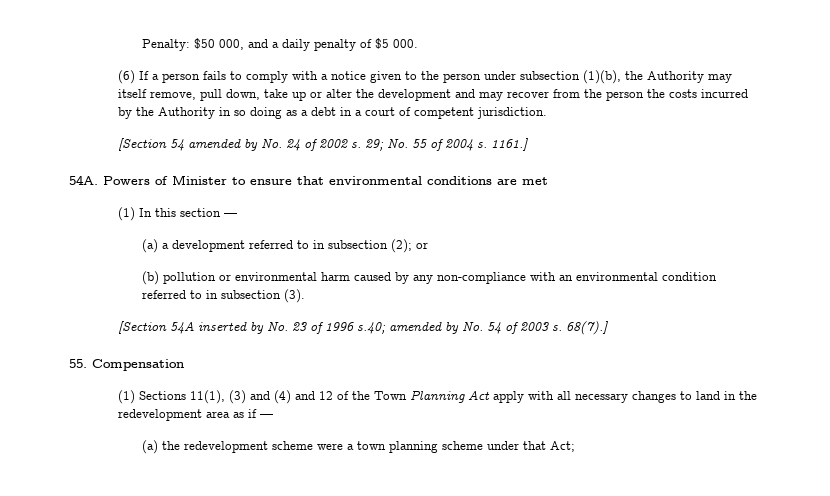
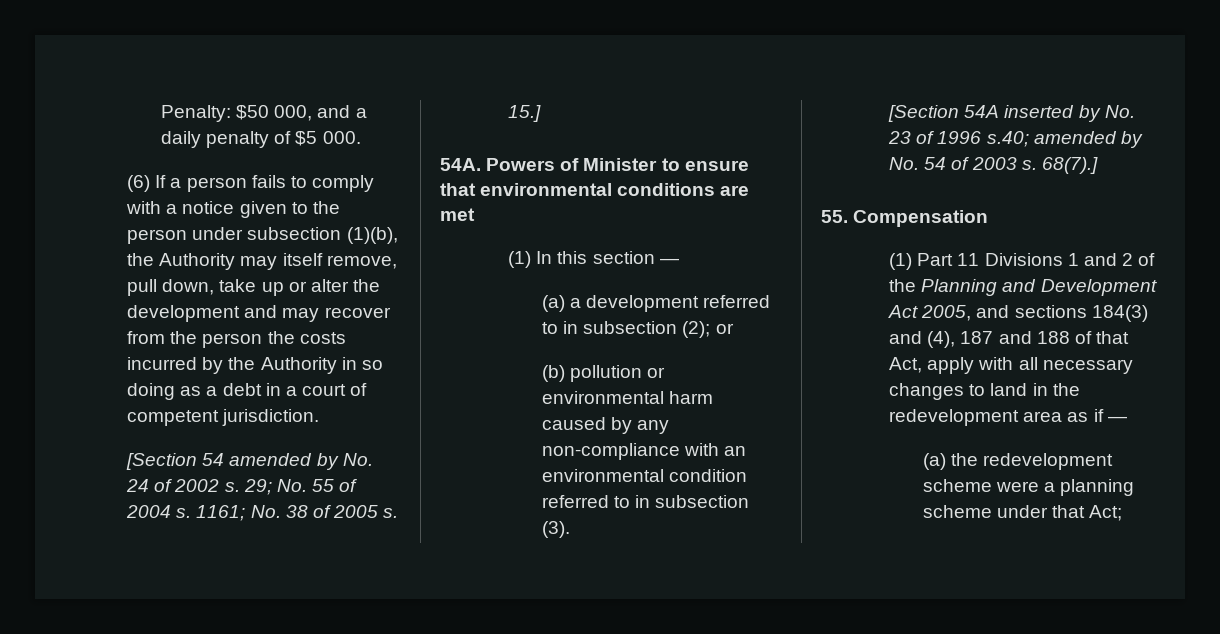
- 1161.]
+ 1161; No. 38 of 2005 s. 15.]
- (1) Sections 11(1), (3) and (4) and 12 of the Town Planning Act apply with all necessary changes to land in the redevelopment area as if —
+ (1) Part 11 Divisions 1 and 2 of the Planning and Development Act 2005, and sections 184(3) and (4), 187 and 188 of that Act, apply with all necessary changes to land in the redevelopment area as if —
- (a) the redevelopment scheme were a town planning scheme under that Act;
+ (a) the redevelopment scheme were a planning scheme under that Act;

